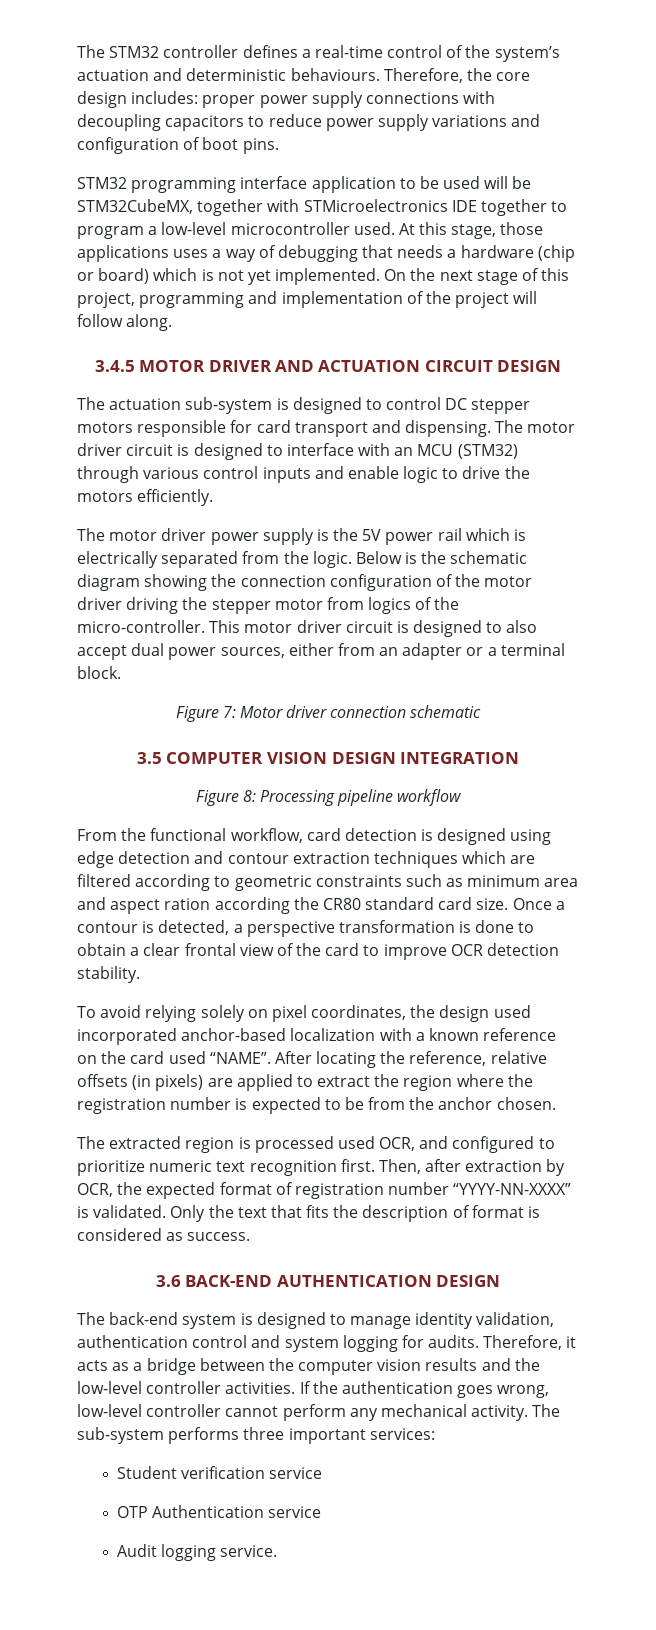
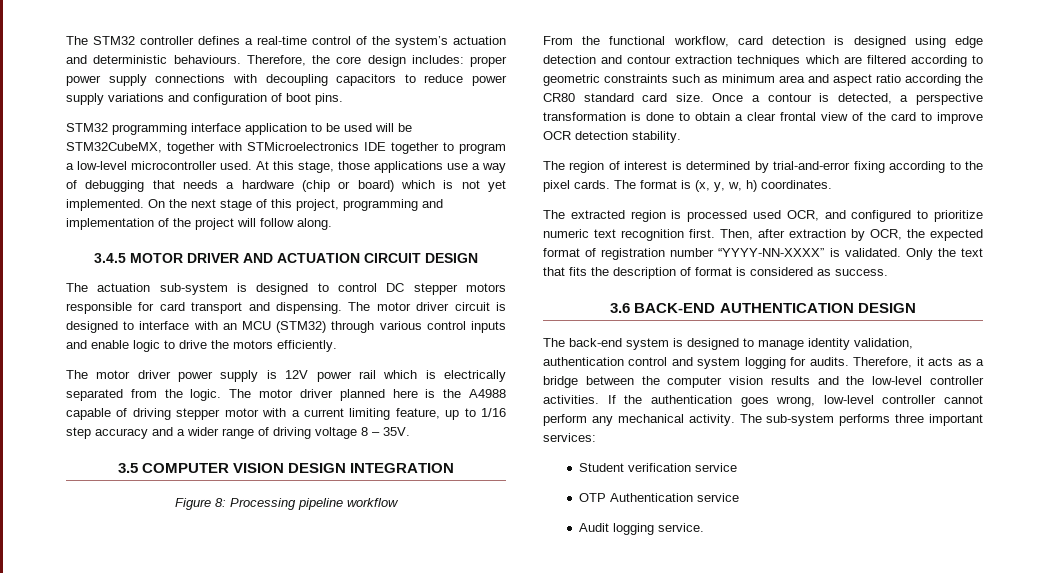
- At this stage, those applications uses a way of debugging that needs a hardware (chip or board) which is not yet implemented.
+ At this stage, those applications use a way of debugging that needs a hardware (chip or board) which is not yet implemented.
- The motor driver power supply is the 5V power rail which is electrically separated from the logic.
+ The motor driver power supply is 12V power rail which is electrically separated from the logic.
- Below is the schematic diagram showing the connection configuration of the motor driver driving the stepper motor from logics of the micro-controller. This motor driver circuit is designed to also accept dual power sources, either from an adapter or a terminal block.
- Figure 7: Motor driver connection schematic
+ The motor driver planned here is the A4988 capable of driving stepper motor with a current limiting feature, up to 1/16 step accuracy and a wider range of driving voltage 8 – 35V.
- From the functional workflow, card detection is designed using edge detection and contour extraction techniques which are filtered according to geometric constraints such as minimum area and aspect ration according the CR80 standard card size.
+ From the functional workflow, card detection is designed using edge detection and contour extraction techniques which are filtered according to geometric constraints such as minimum area and aspect ratio according the CR80 standard card size.
- To avoid relying solely on pixel coordinates, the design used incorporated anchor-based localization with a known reference on the card used “NAME”. After locating the reference, relative offsets (in pixels) are applied to extract the region where the registration number is expected to be from the anchor chosen.
+ The region of interest is determined by trial-and-error fixing according to the pixel cards. The format is (x, y, w, h) coordinates.

